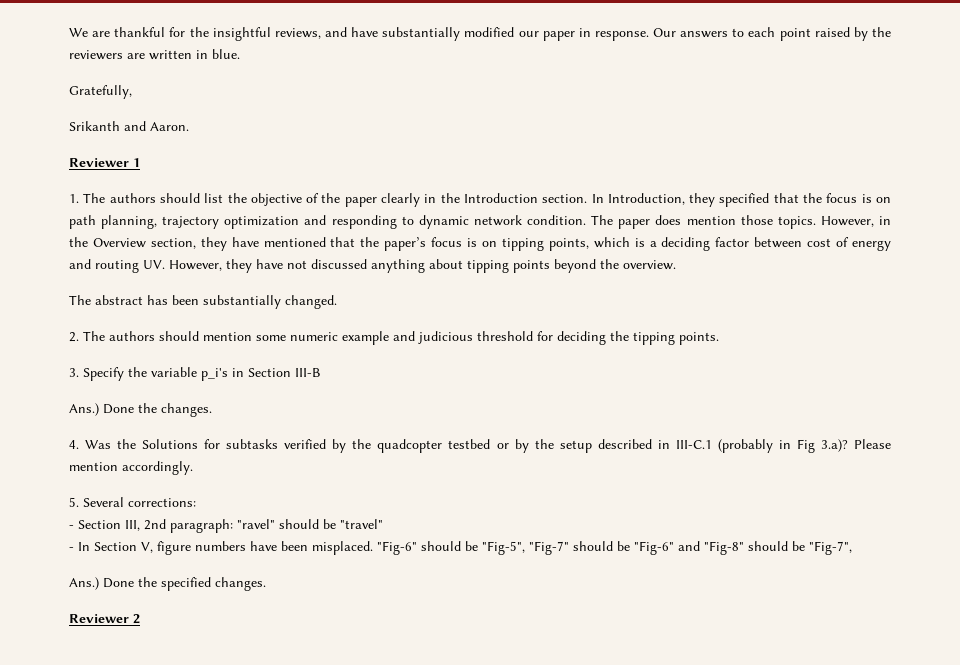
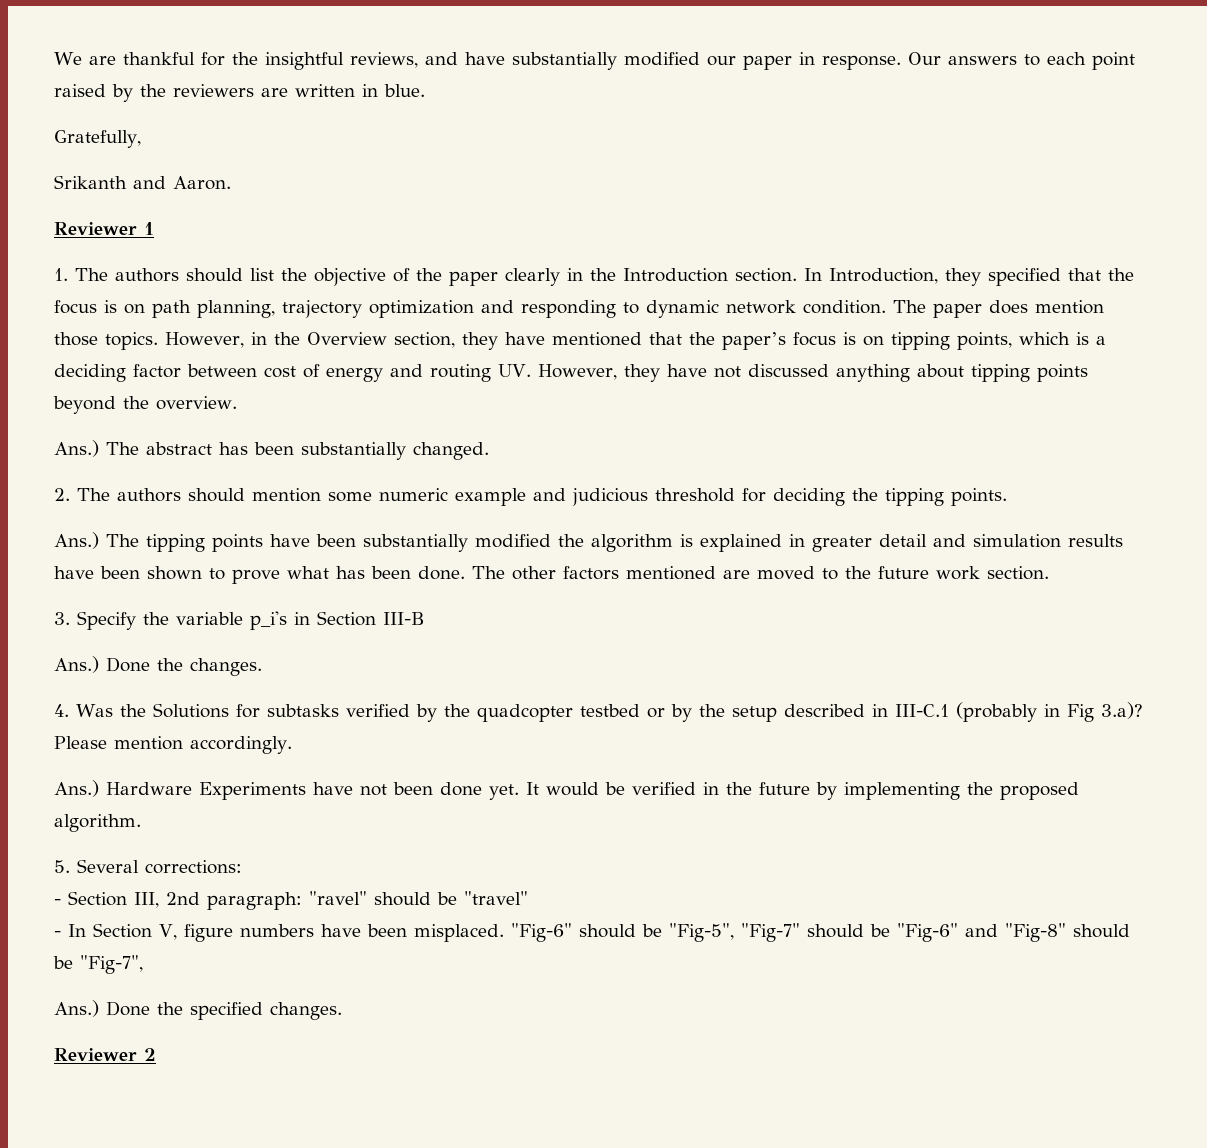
- The abstract has been substantially changed.
+ Ans.) The abstract has been substantially changed.
+ Ans.) The tipping points have been substantially modified the algorithm is explained in greater detail and simulation results have been shown to prove what has been done. The other factors mentioned are moved to the future work section.
+ Ans.) Hardware Experiments have not been done yet. It would be verified in the future by implementing the proposed algorithm.

